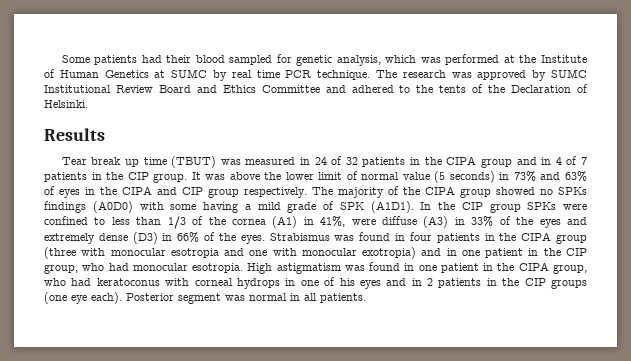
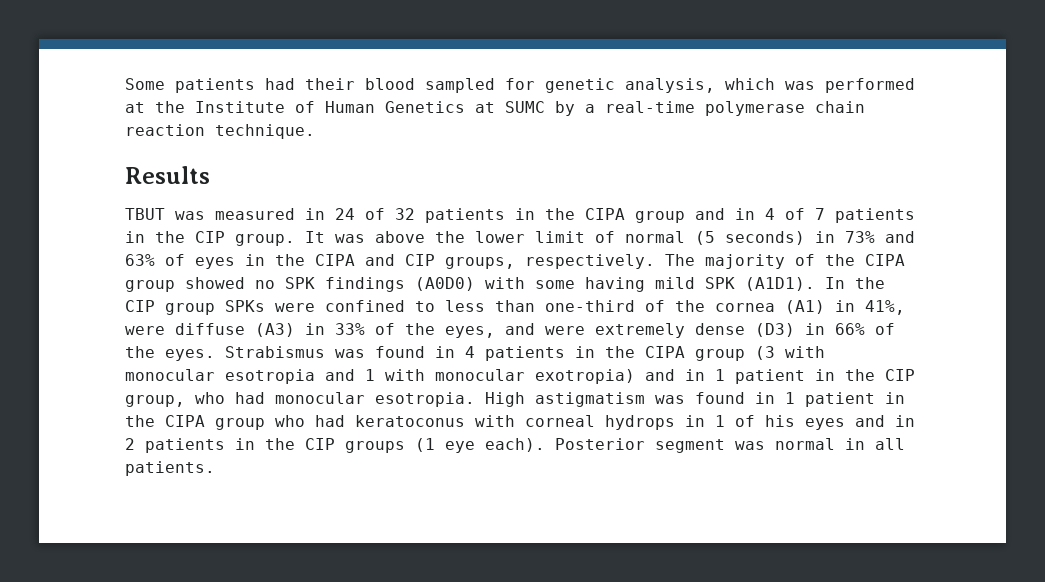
- Some patients had their blood sampled for genetic analysis, which was performed at the Institute of Human Genetics at SUMC by real time PCR technique. The research was approved by SUMC Institutional Review Board and Ethics Committee and adhered to the tents of the Declaration of Helsinki.
+ Some patients had their blood sampled for genetic analysis, which was performed at the Institute of Human Genetics at SUMC by a real-time polymerase chain reaction technique.
  Results
- Tear break up time (TBUT) was measured in 24 of 32 patients in the CIPA group and in 4 of 7 patients in the CIP group.
+ TBUT was measured in 24 of 32 patients in the CIPA group and in 4 of 7 patients in the CIP group.
- It was above the lower limit of normal value (5 seconds) in 73% and 63% of eyes in the CIPA and CIP group respectively.
+ It was above the lower limit of normal (5 seconds) in 73% and 63% of eyes in the CIPA and CIP groups, respectively.
- The majority of the CIPA group showed no SPKs findings (A0D0) with some having a mild grade of SPK (A1D1).
+ The majority of the CIPA group showed no SPK findings (A0D0) with some having mild SPK (A1D1).
- In the CIP group SPKs were confined to less than 1/3 of the cornea (A1) in 41%, were diffuse (A3) in 33% of the eyes and extremely dense (D3) in 66% of the eyes.
+ In the CIP group SPKs were confined to less than one-third of the cornea (A1) in 41%, were diffuse (A3) in 33% of the eyes, and were extremely dense (D3) in 66% of the eyes.
- Strabismus was found in four patients in the CIPA group (three with monocular esotropia and one with monocular exotropia) and in one patient in the CIP group, who had monocular esotropia.
+ Strabismus was found in 4 patients in the CIPA group (3 with monocular esotropia and 1 with monocular exotropia) and in 1 patient in the CIP group, who had monocular esotropia.
- High astigmatism was found in one patient in the CIPA group, who had keratoconus with corneal hydrops in one of his eyes and in 2 patients in the CIP groups (one eye each).
+ High astigmatism was found in 1 patient in the CIPA group who had keratoconus with corneal hydrops in 1 of his eyes and in 2 patients in the CIP groups (1 eye each).

